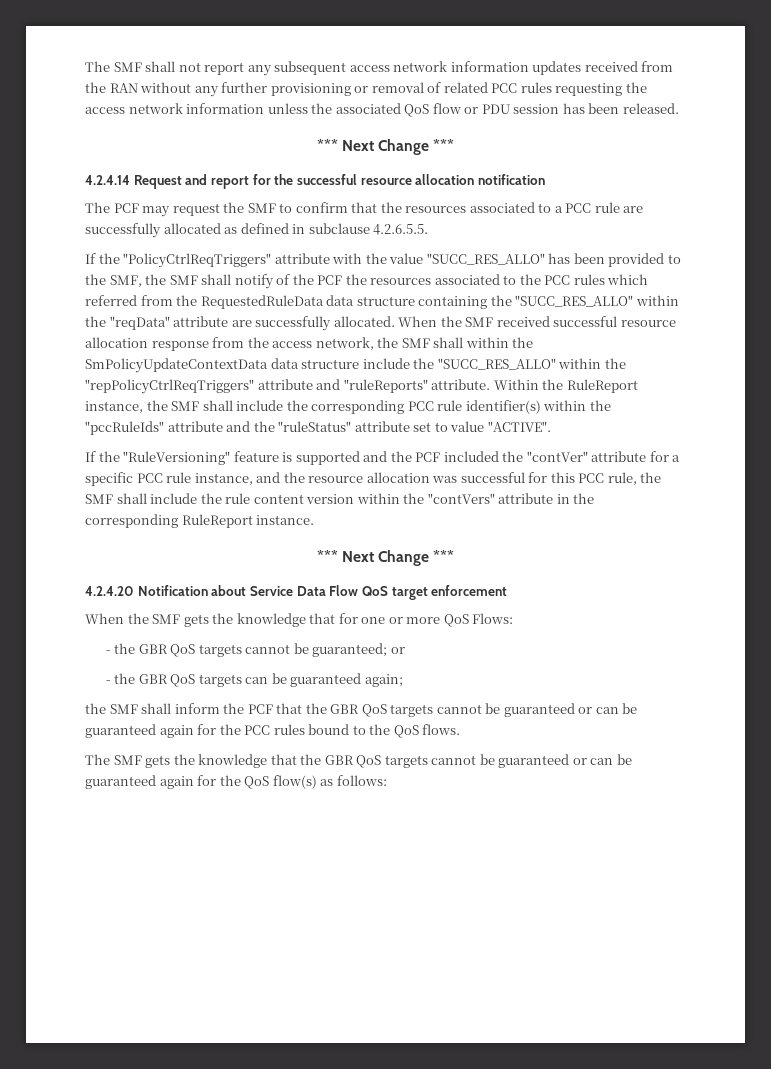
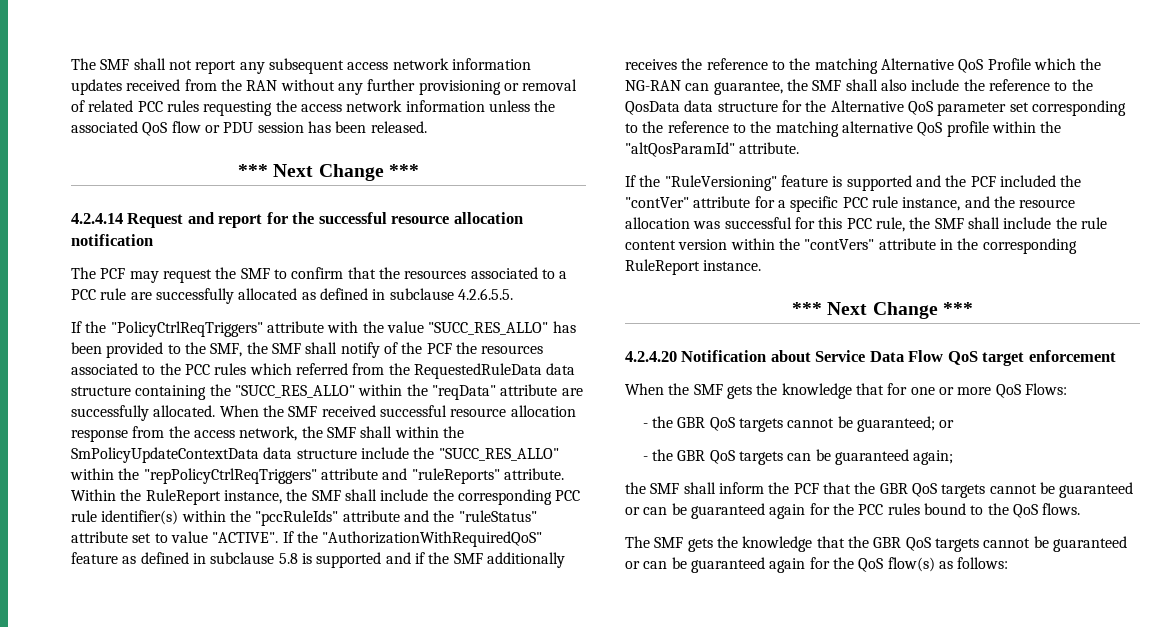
+ If the "AuthorizationWithRequiredQoS" feature as defined in subclause 5.8 is supported and if the SMF additionally receives the reference to the matching Alternative QoS Profile which the NG-RAN can guarantee, the SMF shall also include the reference to the QosData data structure for the Alternative QoS parameter set corresponding to the reference to the matching alternative QoS profile within the "altQosParamId" attribute.

